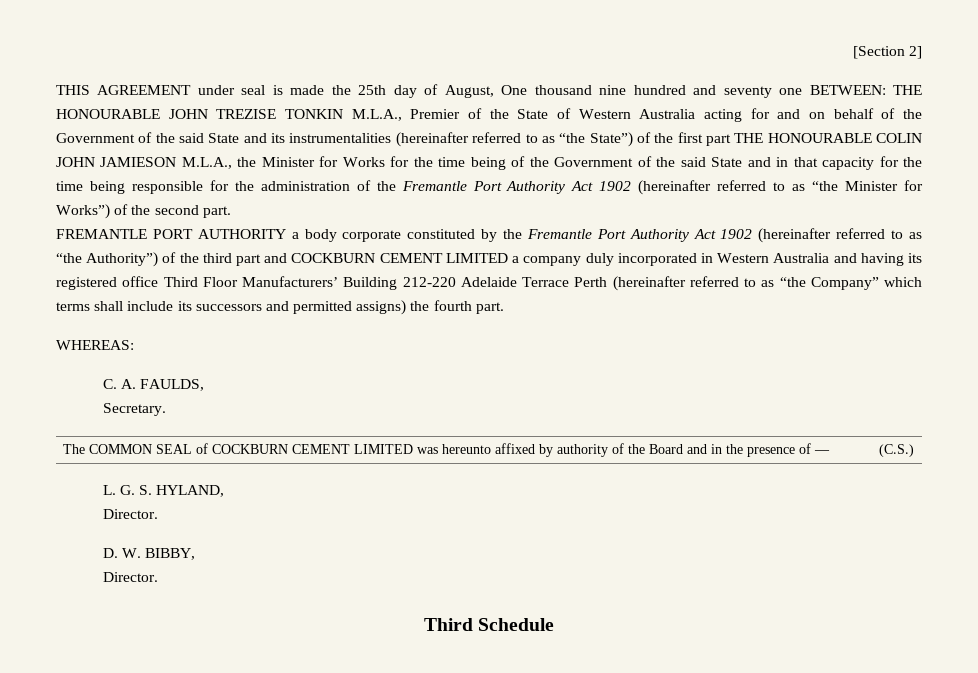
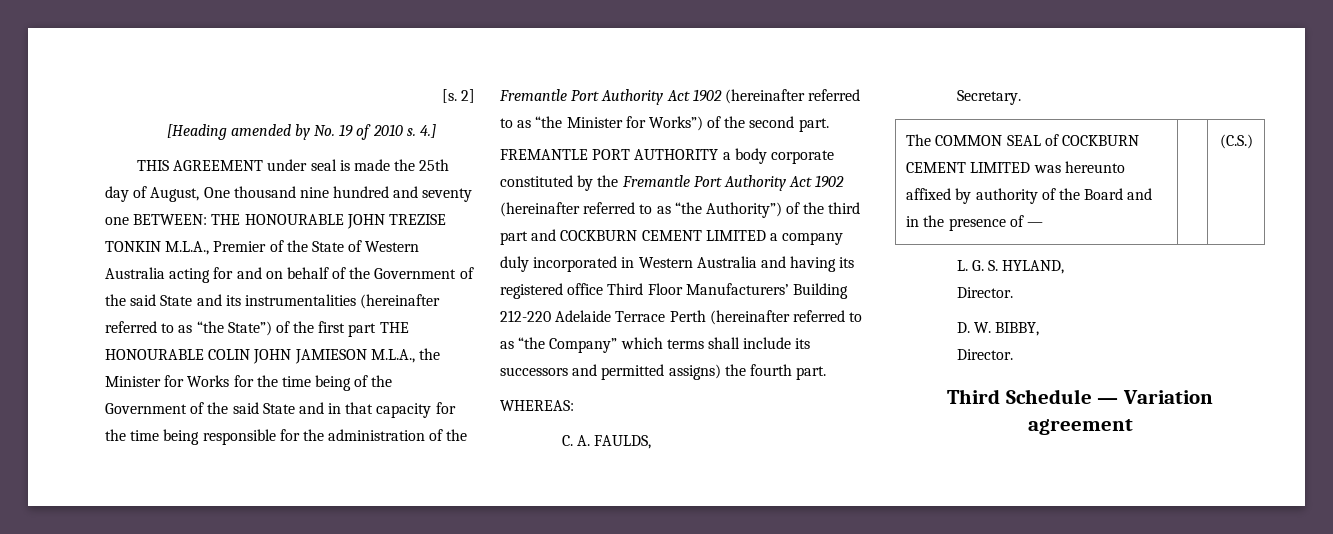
- [Section 2]
+ [s. 2]
+ [Heading amended by No. 19 of 2010 s. 4.]
- Third Schedule
+ Third Schedule — Variation agreement

